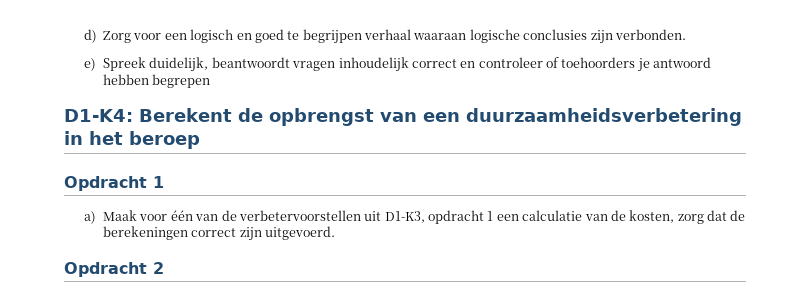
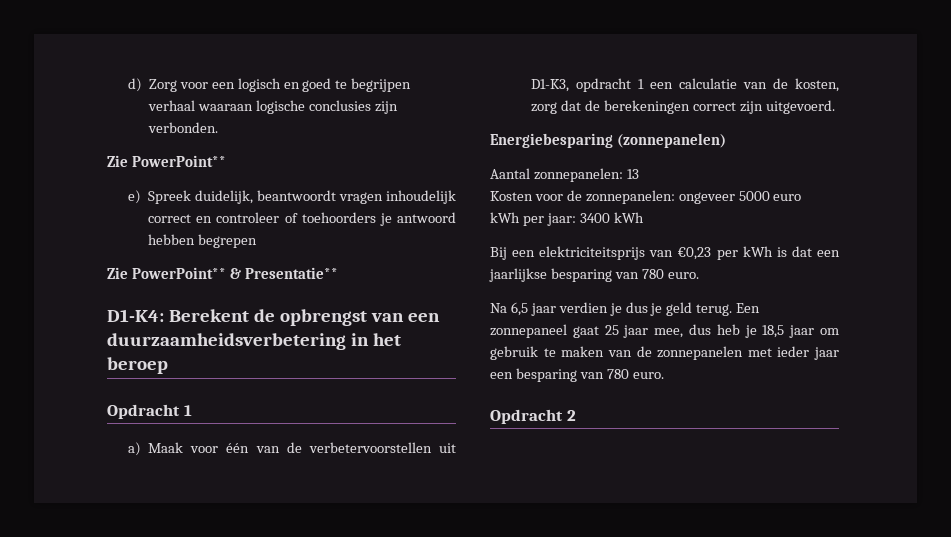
  d) Zorg voor een logisch en goed te begrijpen verhaal waaraan logische conclusies zijn verbonden.
+ Zie PowerPoint**
+ Zie PowerPoint** & Presentatie**
+ Energiebesparing (zonnepanelen)
+ Aantal zonnepanelen: 13
+ Kosten voor de zonnepanelen: ongeveer 5000 euro
+ kWh per jaar: 3400 kWh
+ Bij een elektriciteitsprijs van €0,23 per kWh is dat een jaarlijkse besparing van 780 euro.
+ Na 6,5 jaar verdien je dus je geld terug. Een zonnepaneel gaat 25 jaar mee, dus heb je 18,5 jaar om gebruik te maken van de zonnepanelen met ieder jaar een besparing van 780 euro.

